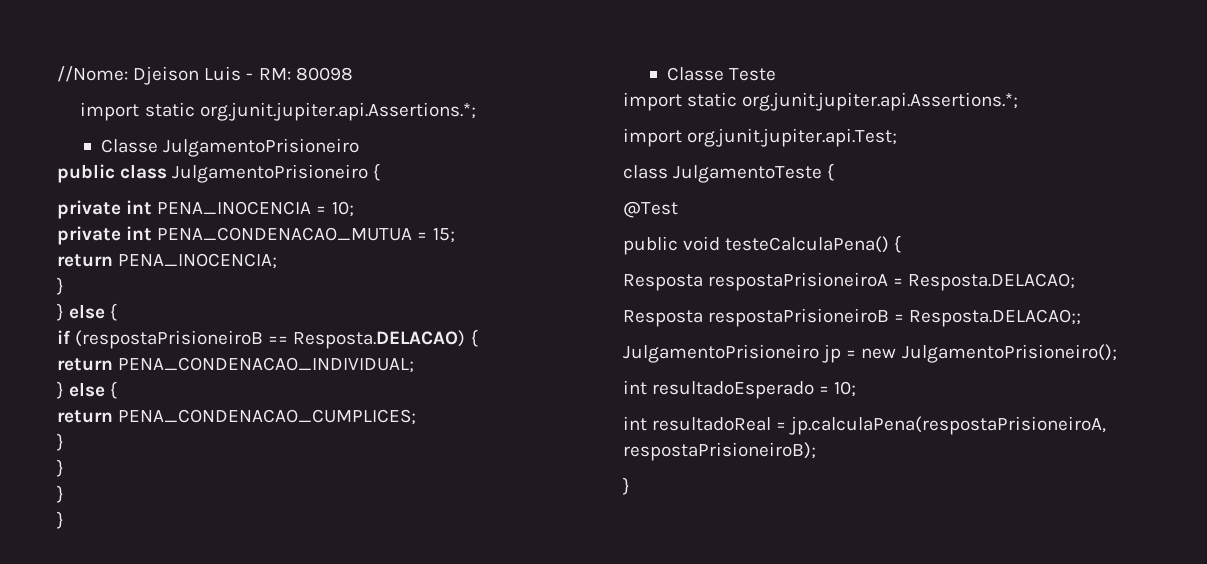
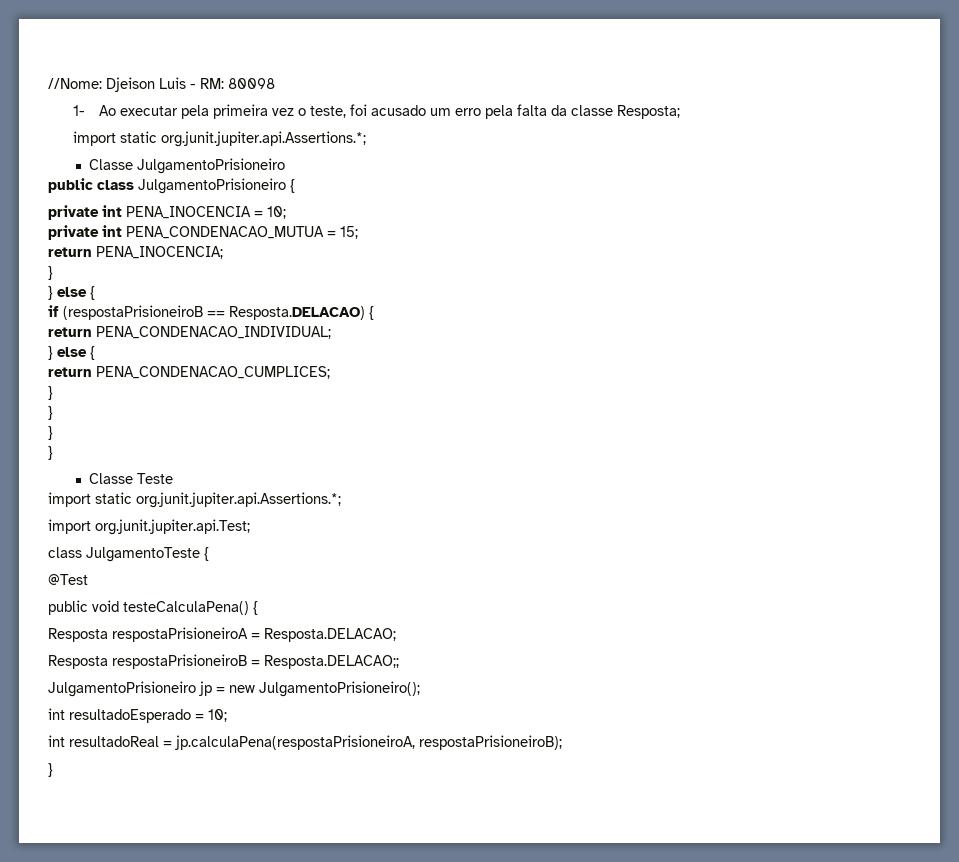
+ 1- Ao executar pela primeira vez o teste, foi acusado um erro pela falta da classe Resposta;

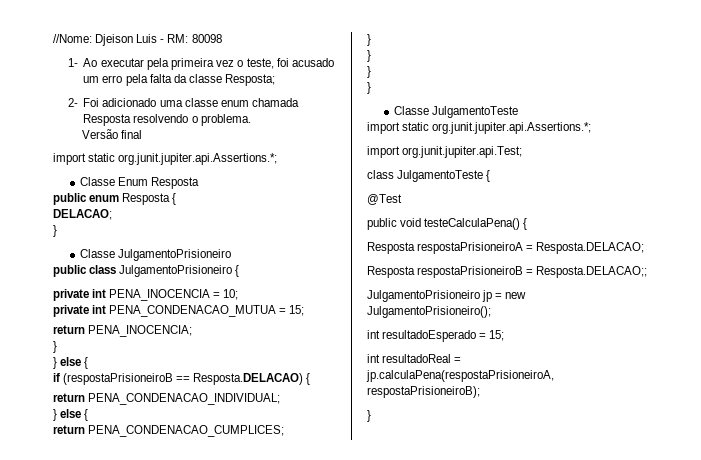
  1- Ao executar pela primeira vez o teste, foi acusado um erro pela falta da classe Resposta;
+ 2- Foi adicionado uma classe enum chamada Resposta resolvendo o problema.
+ Versão final
  import static org.junit.jupiter.api.Assertions.*;
+ Classe Enum Resposta
+ public enum Resposta {
+ DELACAO;
+ }
- Classe Teste
+ Classe JulgamentoTeste
- int resultadoEsperado = 10;
+ int resultadoEsperado = 15;

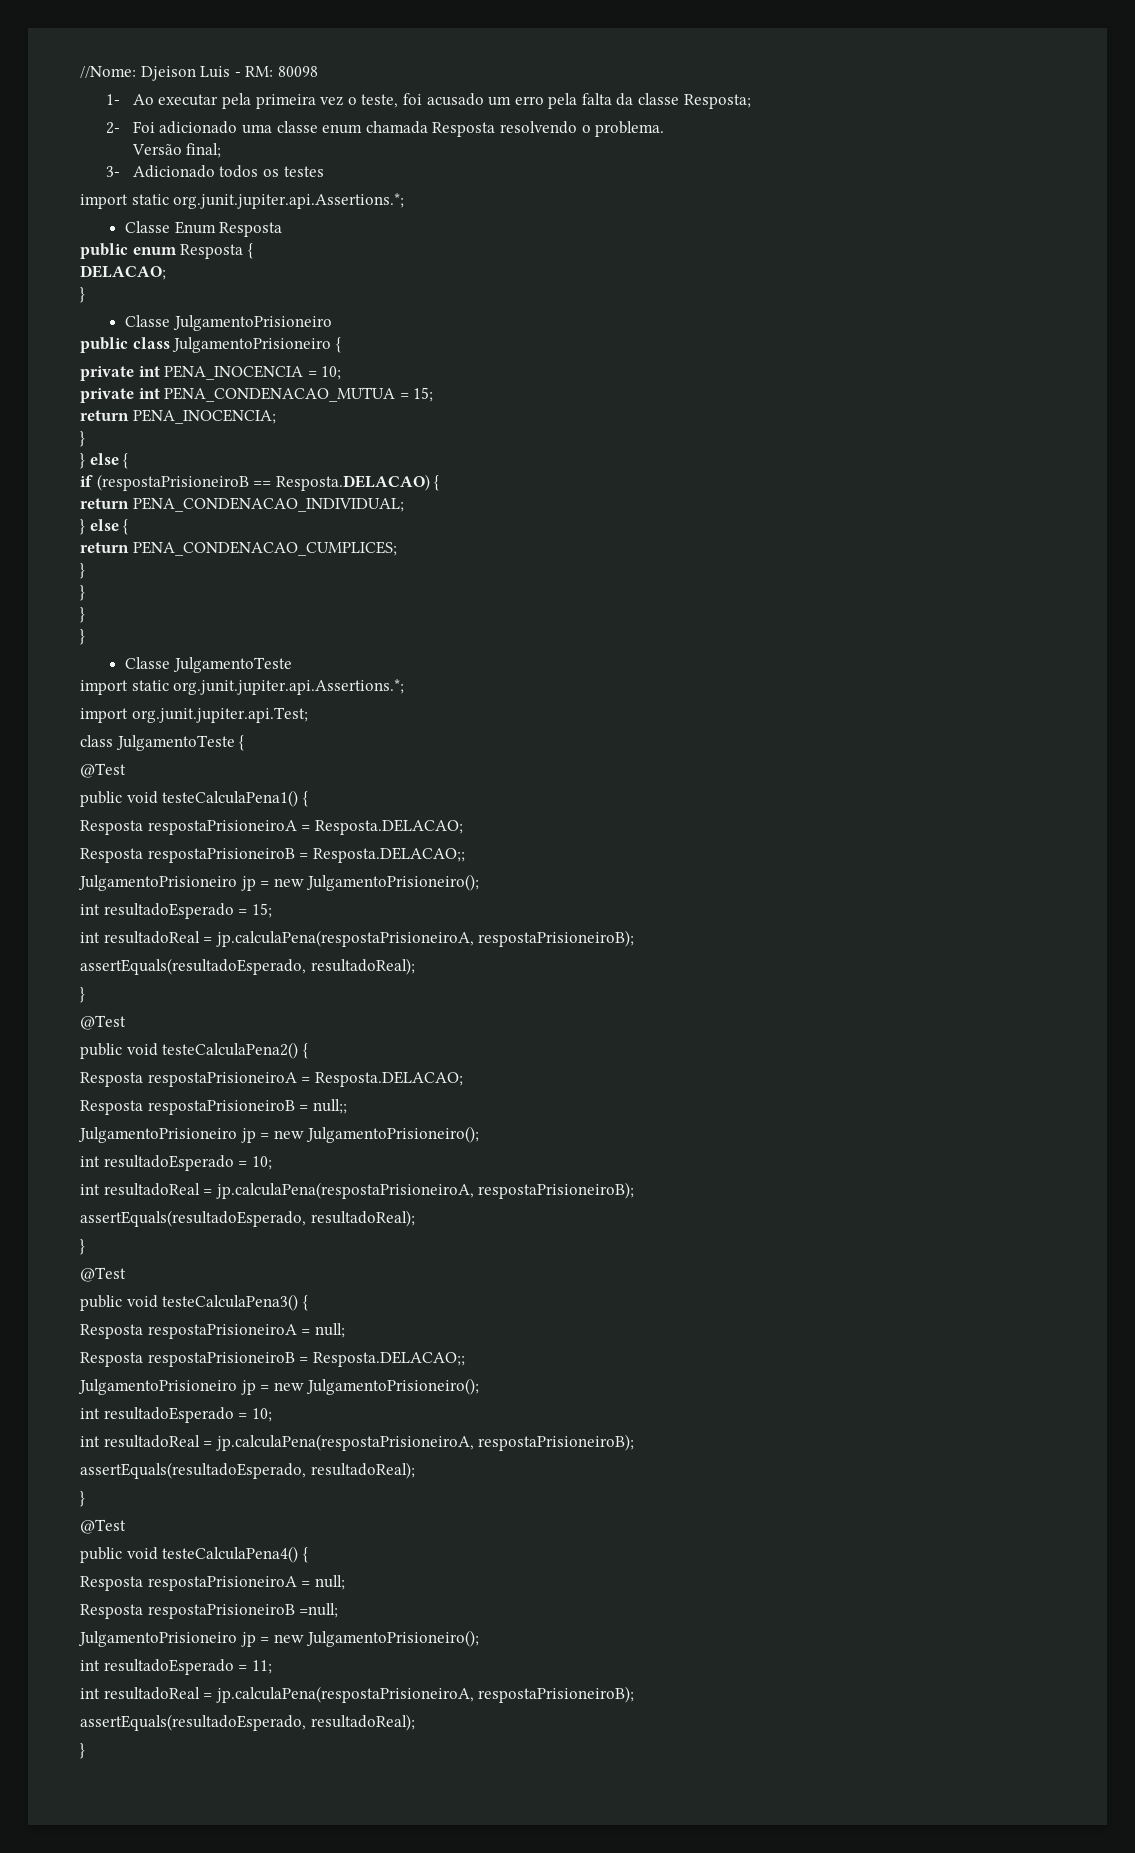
- Versão final
+ Versão final;
+ 3- Adicionado todos os testes
- public void testeCalculaPena() {
+ public void testeCalculaPena1() {
  int resultadoEsperado = 15;
  int resultadoReal = jp.calculaPena(respostaPrisioneiroA, respostaPrisioneiroB);
+ assertEquals(resultadoEsperado, resultadoReal);
+ }
+ @Test
+ public void testeCalculaPena2() {
+ Resposta respostaPrisioneiroA = Resposta.DELACAO;
+ Resposta respostaPrisioneiroB = null;;
+ JulgamentoPrisioneiro jp = new JulgamentoPrisioneiro();
+ int resultadoEsperado = 10;
+ int resultadoReal = jp.calculaPena(respostaPrisioneiroA, respostaPrisioneiroB);
+ assertEquals(resultadoEsperado, resultadoReal);
+ }
+ @Test
+ public void testeCalculaPena3() {
+ Resposta respostaPrisioneiroA = null;
+ Resposta respostaPrisioneiroB = Resposta.DELACAO;;
+ JulgamentoPrisioneiro jp = new JulgamentoPrisioneiro();
+ int resultadoEsperado = 10;
+ int resultadoReal = jp.calculaPena(respostaPrisioneiroA, respostaPrisioneiroB);
+ assertEquals(resultadoEsperado, resultadoReal);
+ }
+ @Test
+ public void testeCalculaPena4() {
+ Resposta respostaPrisioneiroA = null;
+ Resposta respostaPrisioneiroB =null;
+ JulgamentoPrisioneiro jp = new JulgamentoPrisioneiro();
+ int resultadoEsperado = 11;
+ int resultadoReal = jp.calculaPena(respostaPrisioneiroA, respostaPrisioneiroB);
+ assertEquals(resultadoEsperado, resultadoReal);

